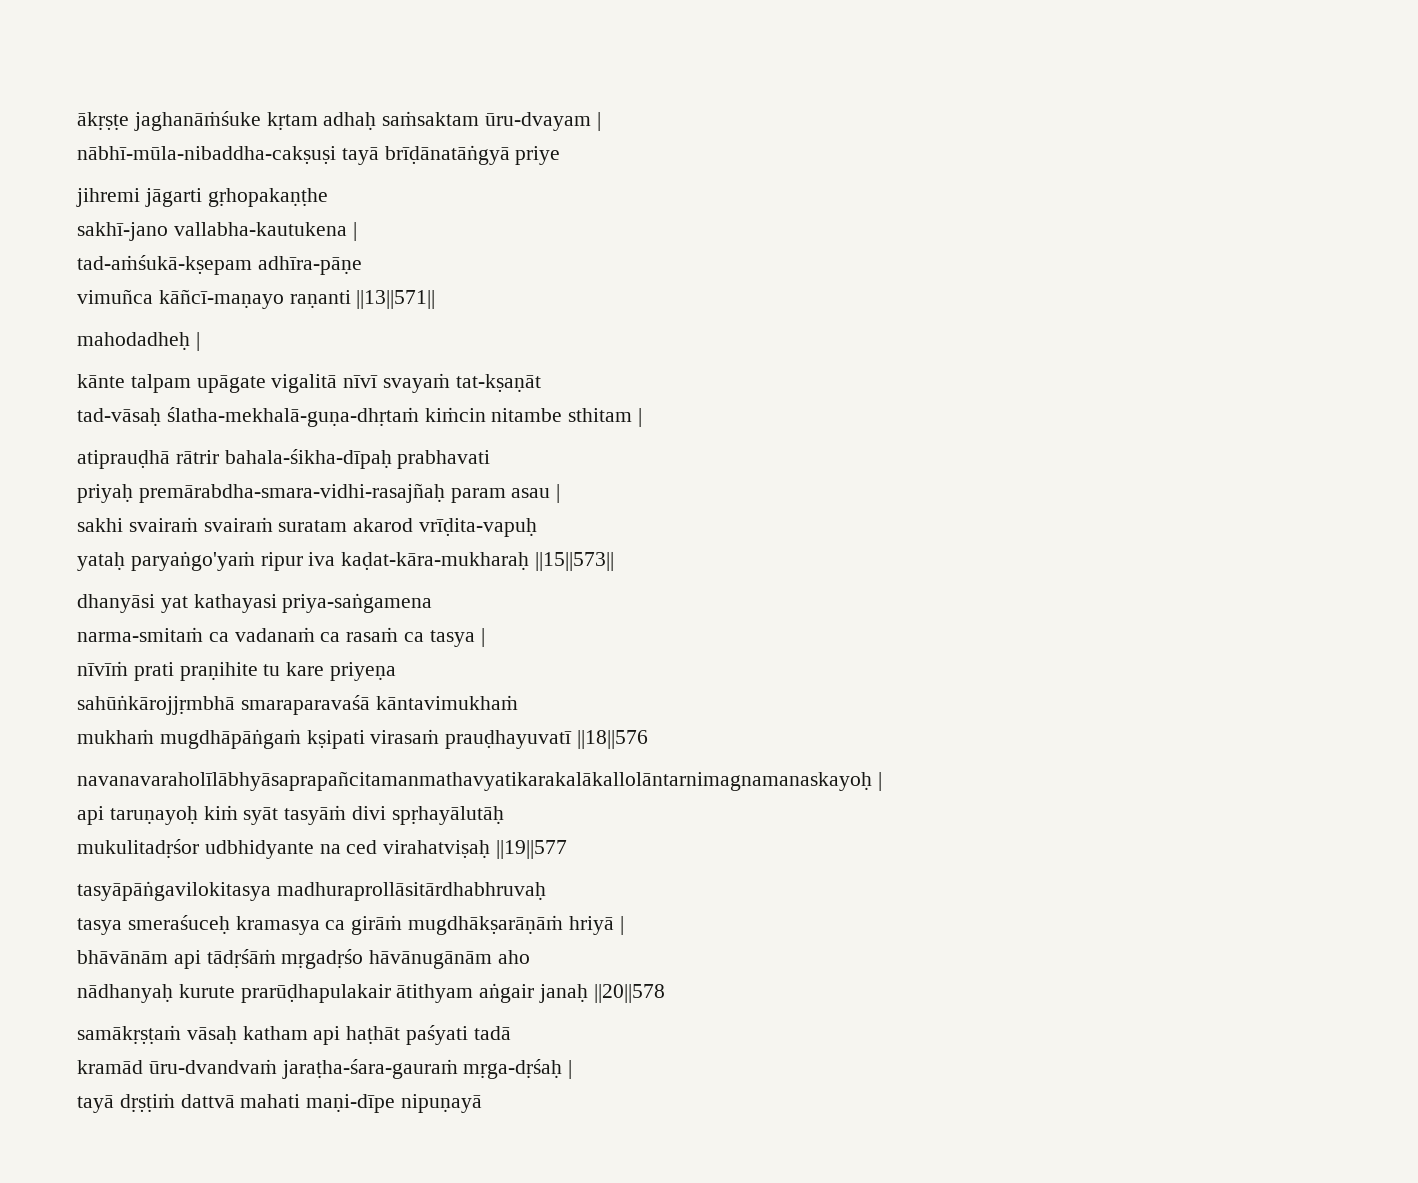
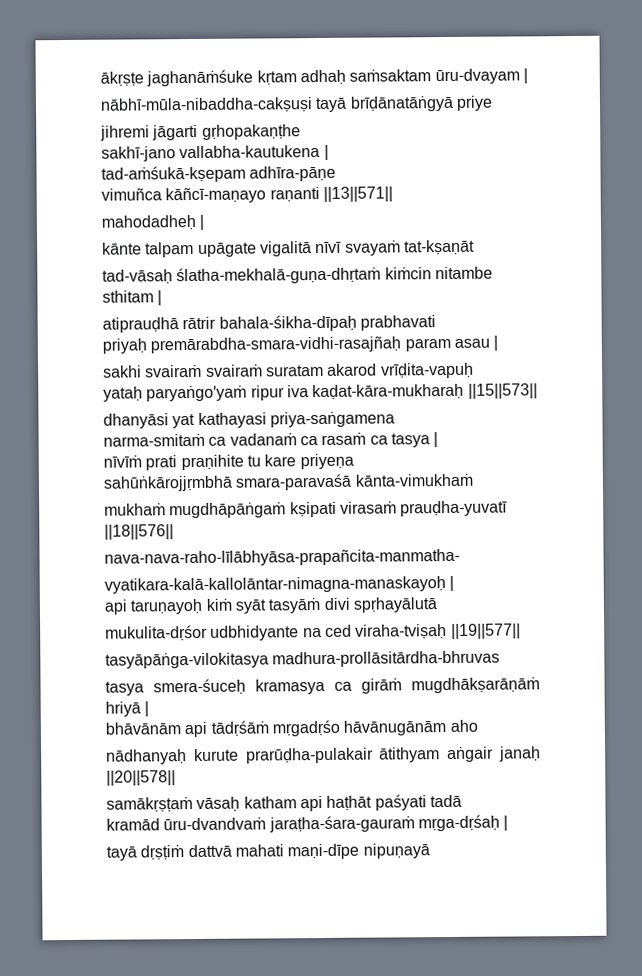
- sahūṅkārojjṛmbhā smaraparavaśā kāntavimukhaṁ
+ sahūṅkārojjṛmbhā smara-paravaśā kānta-vimukhaṁ
- mukhaṁ mugdhāpāṅgaṁ kṣipati virasaṁ prauḍhayuvatī ||18||576
- navanavaraholīlābhyāsaprapañcitamanmathavyatikarakalākallolāntarnimagnamanaskayoḥ |
+ mukhaṁ mugdhāpāṅgaṁ kṣipati virasaṁ prauḍha-yuvatī ||18||576||
+ nava-nava-raho-līlābhyāsa-prapañcita-manmatha-
+ vyatikara-kalā-kallolāntar-nimagna-manaskayoḥ |
- api taruṇayoḥ kiṁ syāt tasyāṁ divi spṛhayālutāḥ
- mukulitadṛśor udbhidyante na ced virahatviṣaḥ ||19||577
- tasyāpāṅgavilokitasya madhuraprollāsitārdhabhruvaḥ
- tasya smeraśuceḥ kramasya ca girāṁ mugdhākṣarāṇāṁ hriyā |
+ api taruṇayoḥ kiṁ syāt tasyāṁ divi spṛhayālutā
+ mukulita-dṛśor udbhidyante na ced viraha-tviṣaḥ ||19||577||
+ tasyāpāṅga-vilokitasya madhura-prollāsitārdha-bhruvas
+ tasya smera-śuceḥ kramasya ca girāṁ mugdhākṣarāṇāṁ hriyā |
- nādhanyaḥ kurute prarūḍhapulakair ātithyam aṅgair janaḥ ||20||578
+ nādhanyaḥ kurute prarūḍha-pulakair ātithyam aṅgair janaḥ ||20||578||

